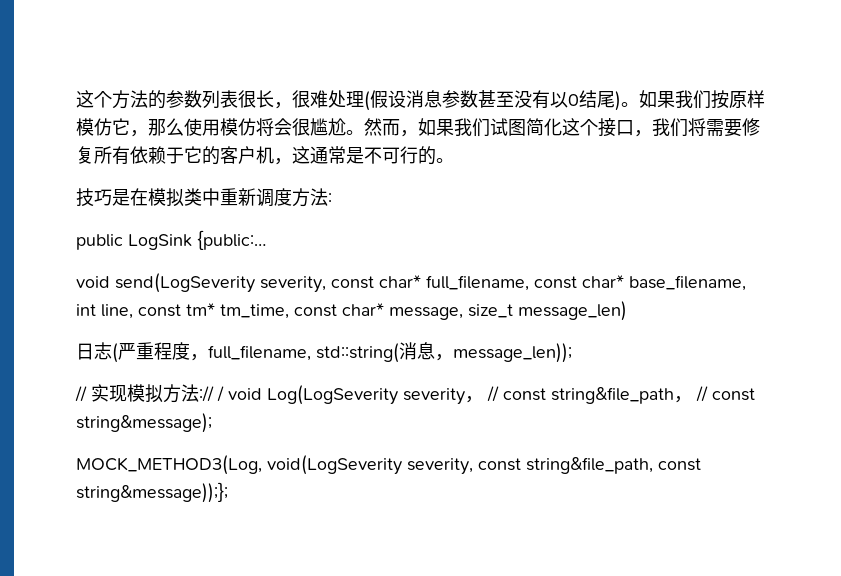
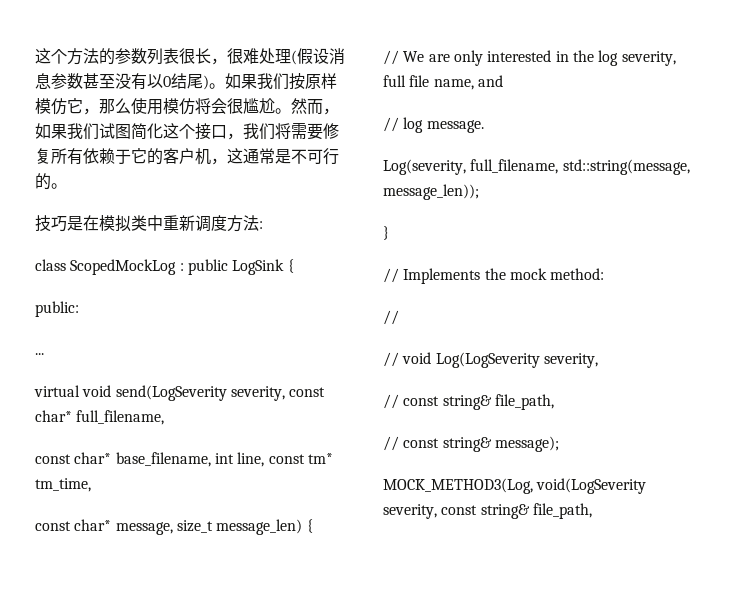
- public LogSink {public:…
- void send(LogSeverity severity, const char* full_filename, const char* base_filename, int line, const tm* tm_time, const char* message, size_t message_len)
- 日志(严重程度，full_filename, std::string(消息，message_len));
+ class ScopedMockLog : public LogSink {
+ public:
+ ...
+ virtual void send(LogSeverity severity, const char* full_filename,
+ const char* base_filename, int line, const tm* tm_time,
+ const char* message, size_t message_len) {
+ // We are only interested in the log severity, full file name, and
+ // log message.
+ Log(severity, full_filename, std::string(message, message_len));
- // 实现模拟方法:// / void Log(LogSeverity severity， // const string&file_path， // const string&message);
+ }
+ // Implements the mock method:
+ //
+ // void Log(LogSeverity severity,
+ // const string& file_path,
+ // const string& message);
- MOCK_METHOD3(Log, void(LogSeverity severity, const string&file_path, const string&message));};
+ MOCK_METHOD3(Log, void(LogSeverity severity, const string& file_path,

